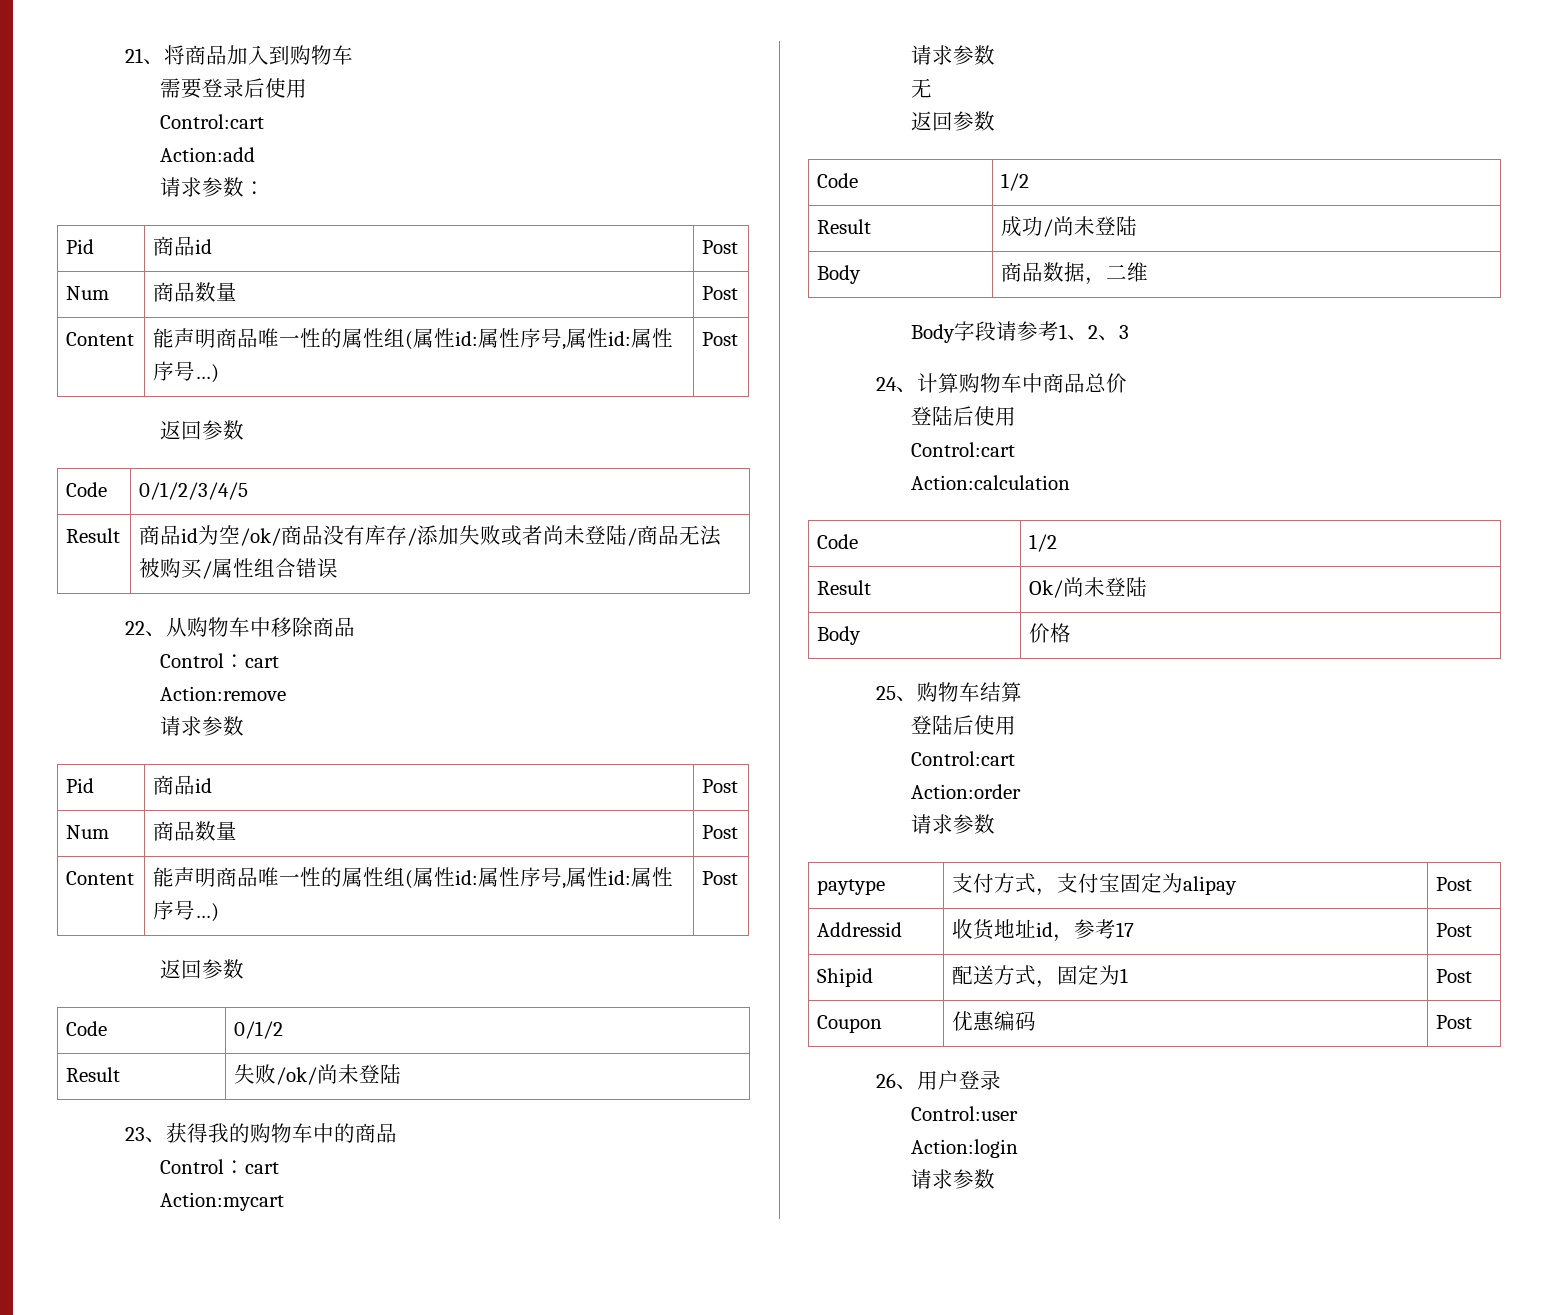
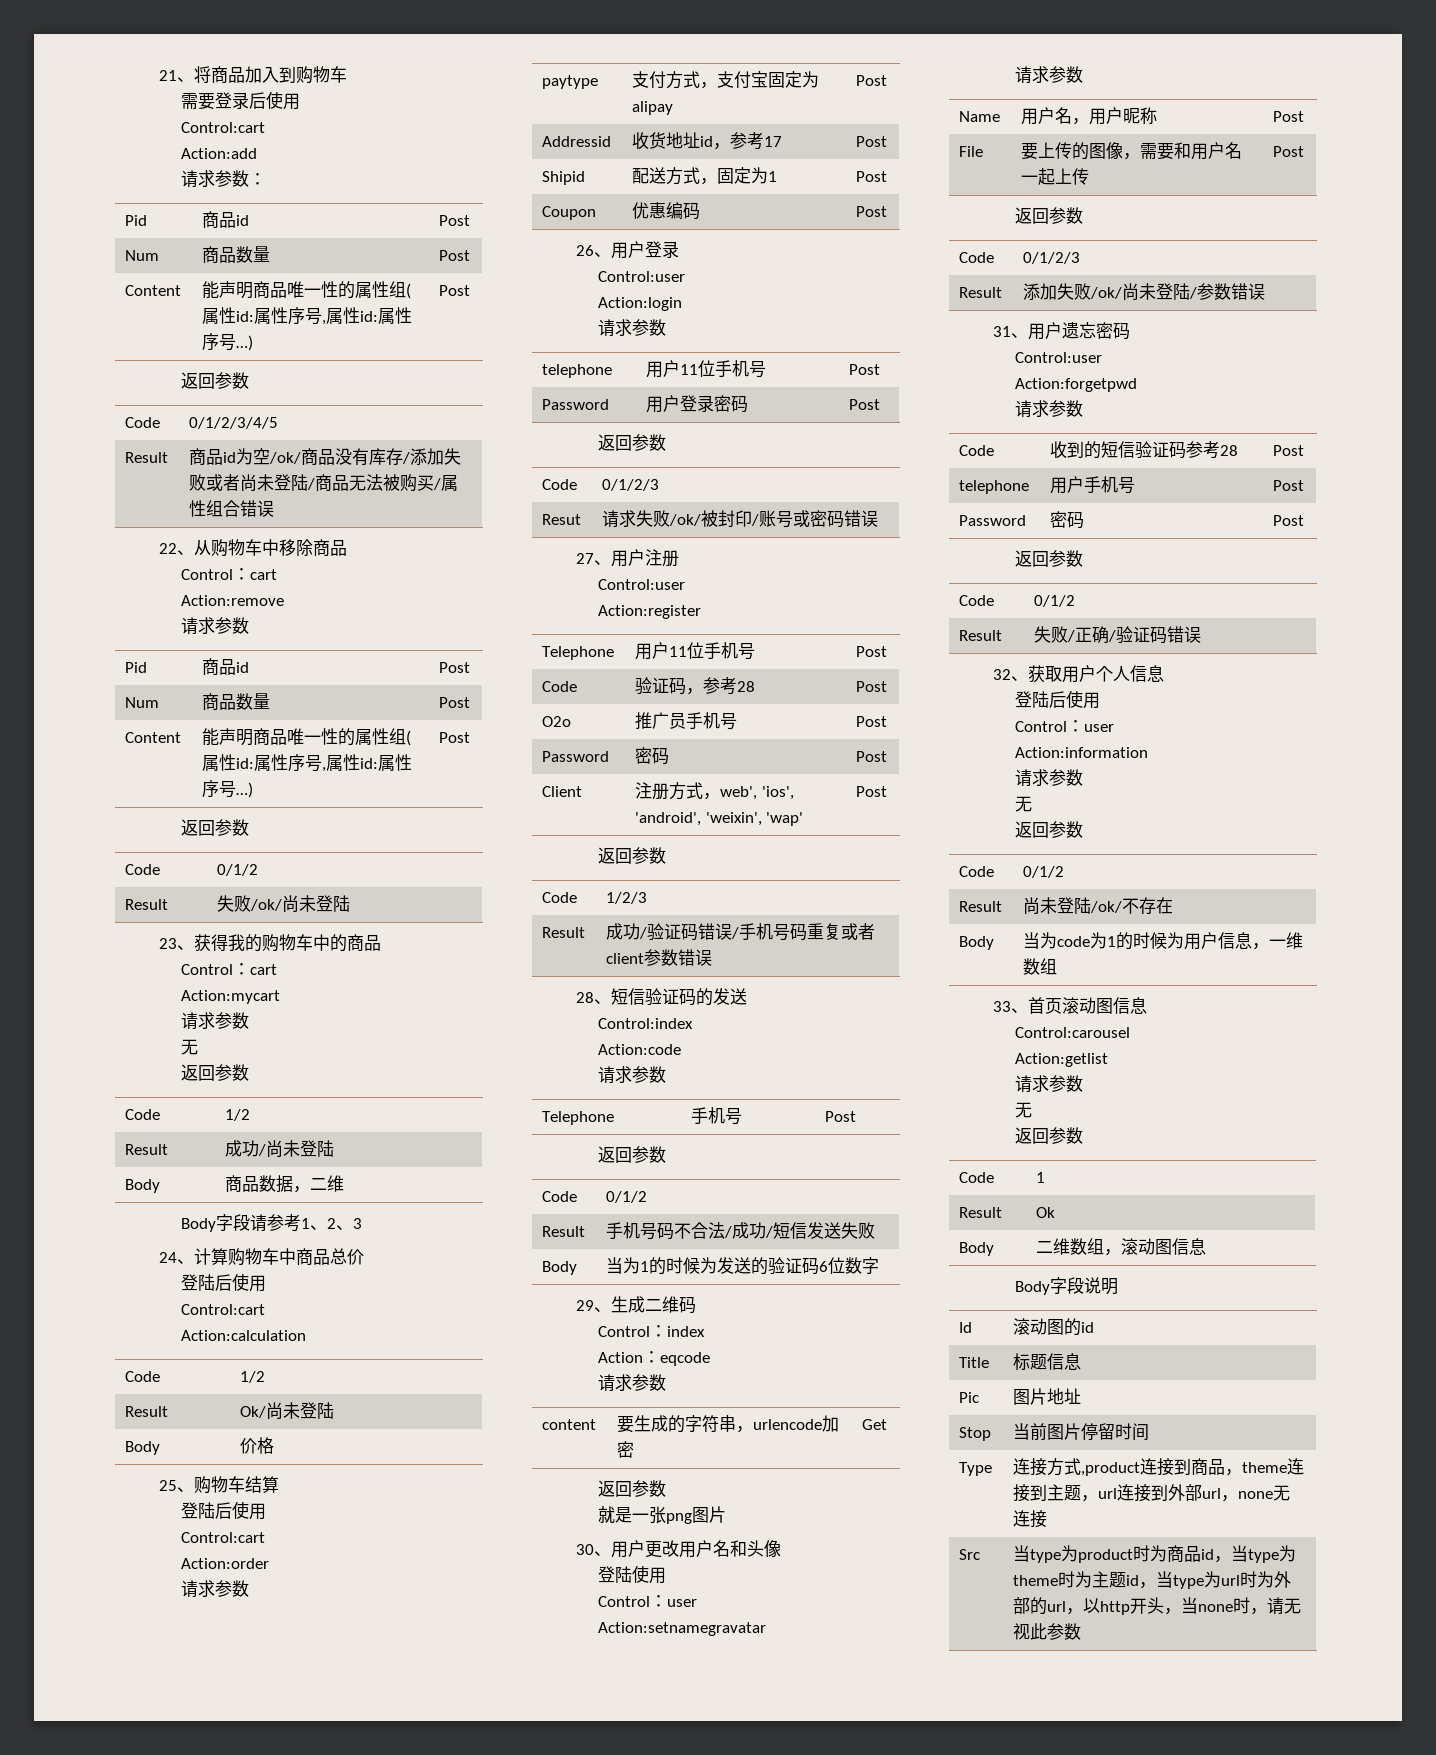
+ telephone | 用户11位手机号 | Post
+ Password | 用户登录密码 | Post
+ 返回参数
+ Code | 0/1/2/3
+ Resut | 请求失败/ok/被封印/账号或密码错误
+ 27、用户注册
+ Control:user
+ Action:register
+ Telephone | 用户11位手机号 | Post
+ Code | 验证码，参考28 | Post
+ O2o | 推广员手机号 | Post
+ Password | 密码 | Post
+ Client | 注册方式，web', 'ios', 'android', 'weixin', 'wap' | Post
+ 返回参数
+ Code | 1/2/3
+ Result | 成功/验证码错误/手机号码重复或者client参数错误
+ 28、短信验证码的发送
+ Control:index
+ Action:code
+ 请求参数
+ Telephone | 手机号 | Post
+ 返回参数
+ Code | 0/1/2
+ Result | 手机号码不合法/成功/短信发送失败
+ Body | 当为1的时候为发送的验证码6位数字
+ 29、生成二维码
+ Control：index
+ Action：eqcode
+ 请求参数
+ content | 要生成的字符串，urlencode加密 | Get
+ 返回参数
+ 就是一张png图片
+ 30、用户更改用户名和头像
+ 登陆使用
+ Control：user
+ Action:setnamegravatar
+ 请求参数
+ Name | 用户名，用户昵称 | Post
+ File | 要上传的图像，需要和用户名一起上传 | Post
+ 返回参数
+ Code | 0/1/2/3
+ Result | 添加失败/ok/尚未登陆/参数错误
+ 31、用户遗忘密码
+ Control:user
+ Action:forgetpwd
+ 请求参数
+ Code | 收到的短信验证码参考28 | Post
+ telephone | 用户手机号 | Post
+ Password | 密码 | Post
+ 返回参数
+ Code | 0/1/2
+ Result | 失败/正确/验证码错误
+ 32、获取用户个人信息
+ 登陆后使用
+ Control：user
+ Action:information
+ 请求参数
+ 无
+ 返回参数
+ Code | 0/1/2
+ Result | 尚未登陆/ok/不存在
+ Body | 当为code为1的时候为用户信息，一维数组
+ 33、首页滚动图信息
+ Control:carousel
+ Action:getlist
+ 请求参数
+ 无
+ 返回参数
+ Code | 1
+ Result | Ok
+ Body | 二维数组，滚动图信息
+ Body字段说明
+ Id | 滚动图的id
+ Title | 标题信息
+ Pic | 图片地址
+ Stop | 当前图片停留时间
+ Type | 连接方式,product连接到商品，theme连接到主题，url连接到外部url，none无连接
+ Src | 当type为product时为商品id，当type为theme时为主题id，当type为url时为外部的url，以http开头，当none时，请无视此参数

